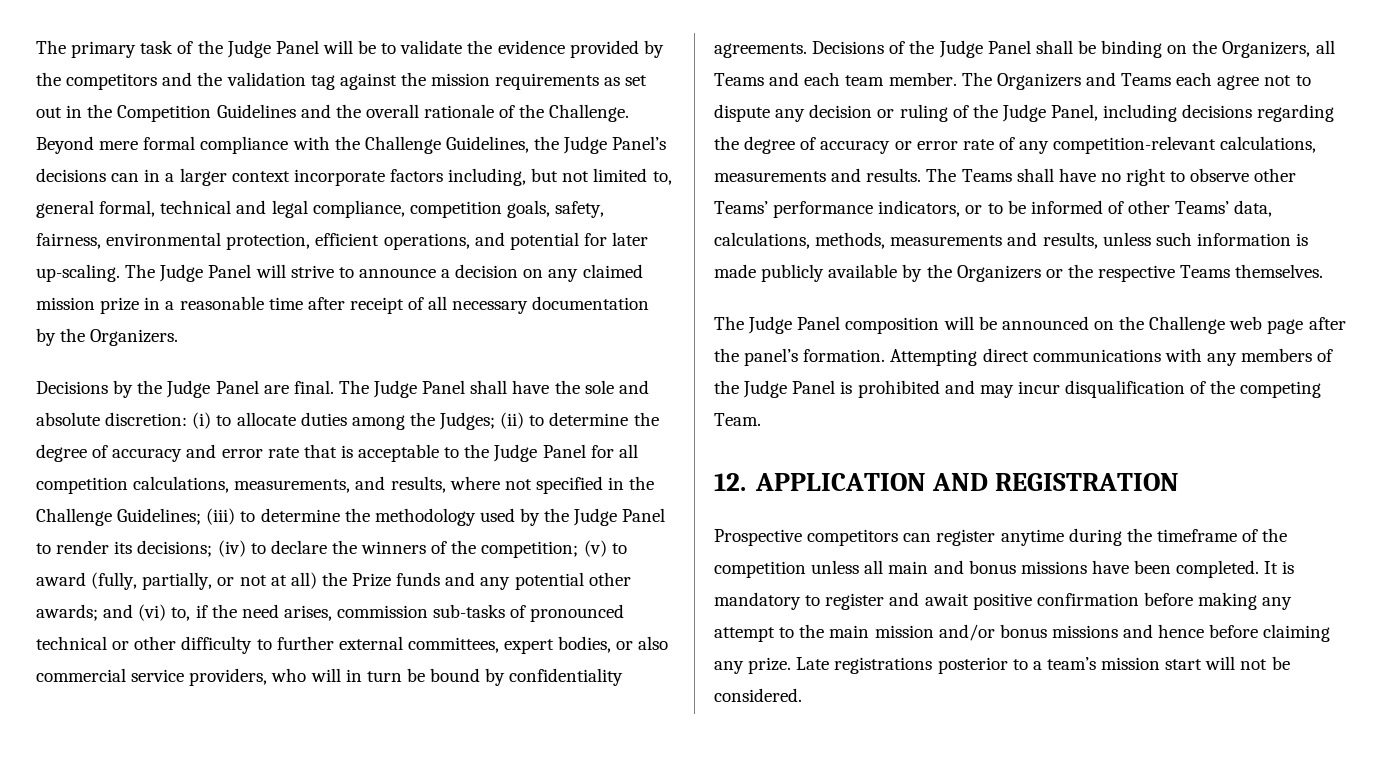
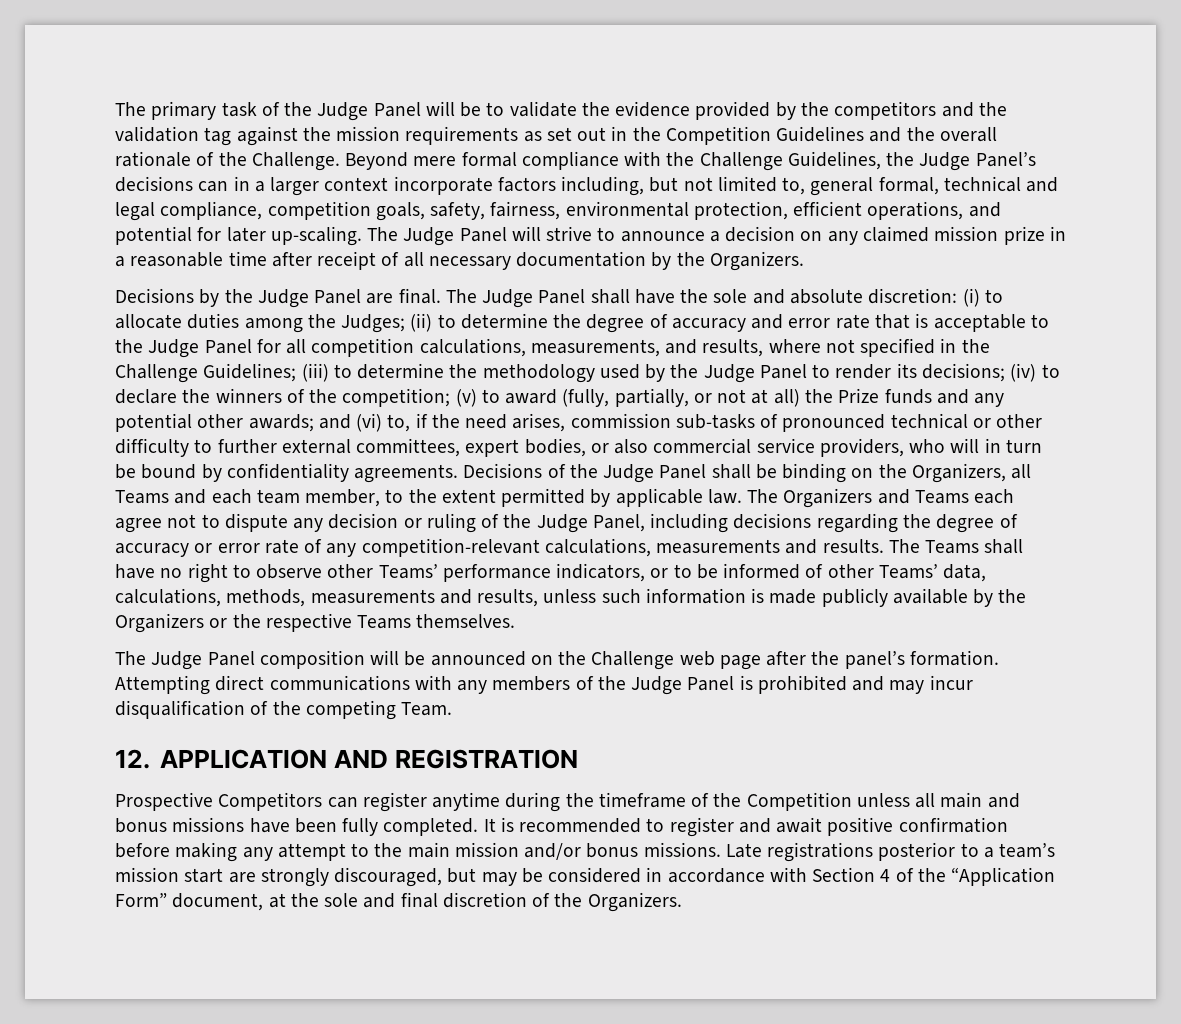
- Decisions of the Judge Panel shall be binding on the Organizers, all Teams and each team member.
+ Decisions of the Judge Panel shall be binding on the Organizers, all Teams and each team member, to the extent permitted by applicable law.
- Prospective competitors can register anytime during the timeframe of the competition unless all main and bonus missions have been completed.
+ Prospective Competitors can register anytime during the timeframe of the Competition unless all main and bonus missions have been fully completed.
- It is mandatory to register and await positive confirmation before making any attempt to the main mission and/or bonus missions and hence before claiming any prize.
+ It is recommended to register and await positive confirmation before making any attempt to the main mission and/or bonus missions.
- Late registrations posterior to a team’s mission start will not be considered.
+ Late registrations posterior to a team’s mission start are strongly discouraged, but may be considered in accordance with Section 4 of the “Application Form” document, at the sole and final discretion of the Organizers.

